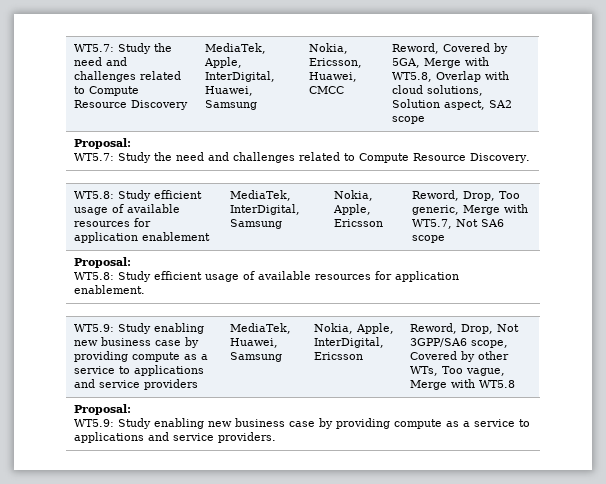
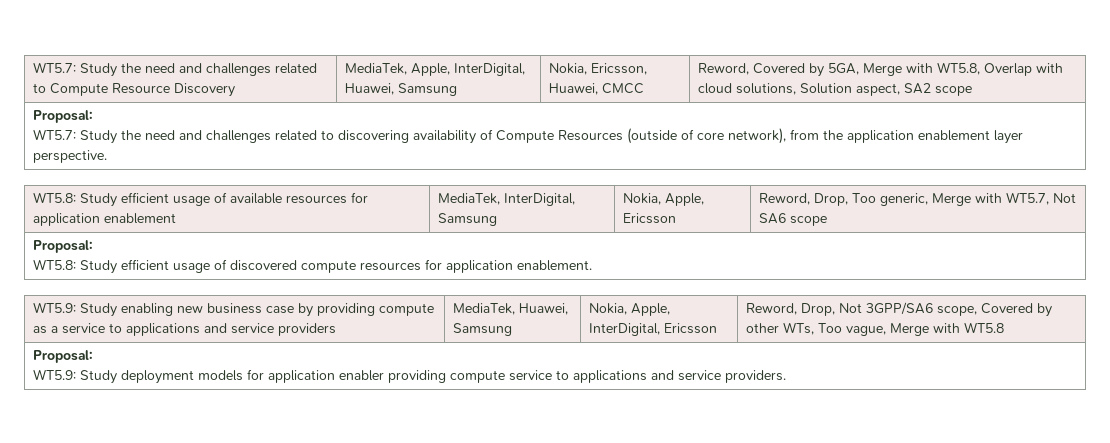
  WT5.7: Study the need and challenges related to Compute Resource Discovery | MediaTek, Apple, InterDigital, Huawei, Samsung | Nokia, Ericsson, Huawei, CMCC | Reword, Covered by 5GA, Merge with WT5.8, Overlap with cloud solutions, Solution aspect, SA2 scope
  Proposal:
- WT5.7: Study the need and challenges related to Compute Resource Discovery.
+ WT5.7: Study the need and challenges related to discovering availability of Compute Resources (outside of core network), from the application enablement layer perspective.
  WT5.8: Study efficient usage of available resources for application enablement | MediaTek, InterDigital, Samsung | Nokia, Apple, Ericsson | Reword, Drop, Too generic, Merge with WT5.7, Not SA6 scope
  Proposal:
- WT5.8: Study efficient usage of available resources for application enablement.
+ WT5.8: Study efficient usage of discovered compute resources for application enablement.
  WT5.9: Study enabling new business case by providing compute as a service to applications and service providers | MediaTek, Huawei, Samsung | Nokia, Apple, InterDigital, Ericsson | Reword, Drop, Not 3GPP/SA6 scope, Covered by other WTs, Too vague, Merge with WT5.8
  Proposal:
- WT5.9: Study enabling new business case by providing compute as a service to applications and service providers.
+ WT5.9: Study deployment models for application enabler providing compute service to applications and service providers.

